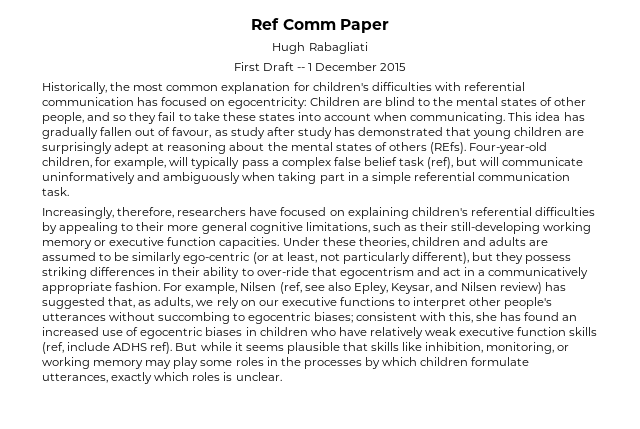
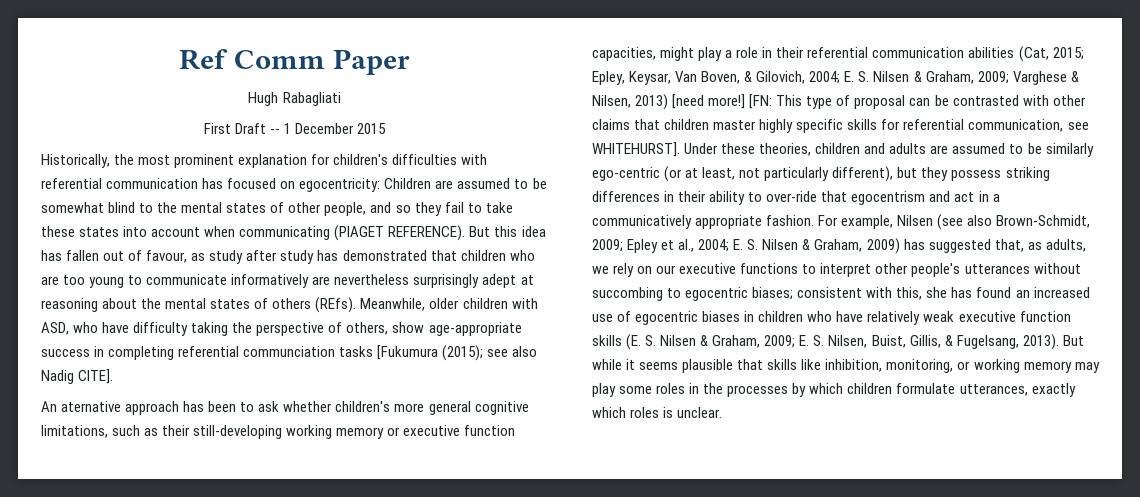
- Historically, the most common explanation for children's difficulties with referential communication has focused on egocentricity: Children are blind to the mental states of other people, and so they fail to take these states into account when communicating. This idea has gradually fallen out of favour, as study after study has demonstrated that young children are surprisingly adept at reasoning about the mental states of others (REfs).
+ Historically, the most prominent explanation for children's difficulties with referential communication has focused on egocentricity: Children are assumed to be somewhat blind to the mental states of other people, and so they fail to take these states into account when communicating (PIAGET REFERENCE). But this idea has fallen out of favour, as study after study has demonstrated that children who are too young to communicate informatively are nevertheless surprisingly adept at reasoning about the mental states of others (REfs).
- Four-year-old children, for example, will typically pass a complex false belief task (ref), but will communicate uninformatively and ambiguously when taking part in a simple referential communication task.
- Increasingly, therefore, researchers have focused on explaining children's referential difficulties by appealing to their more general cognitive limitations, such as their still-developing working memory or executive function capacities.
+ Meanwhile, older children with ASD, who have difficulty taking the perspective of others, show age-appropriate success in completing referential communciation tasks [Fukumura (2015); see also Nadig CITE].
+ An aternative approach has been to ask whether children's more general cognitive limitations, such as their still-developing working memory or executive function capacities, might play a role in their referential communication abilities (Cat, 2015; Epley, Keysar, Van Boven, & Gilovich, 2004; E. S. Nilsen & Graham, 2009; Varghese & Nilsen, 2013) [need more!] [FN: This type of proposal can be contrasted with other claims that children master highly specific skills for referential communication, see WHITEHURST].
- For example, Nilsen (ref, see also Epley, Keysar, and Nilsen review) has suggested that, as adults, we rely on our executive functions to interpret other people's utterances without succombing to egocentric biases; consistent with this, she has found an increased use of egocentric biases in children who have relatively weak executive function skills (ref, include ADHS ref).
+ For example, Nilsen (see also Brown-Schmidt, 2009; Epley et al., 2004; E. S. Nilsen & Graham, 2009) has suggested that, as adults, we rely on our executive functions to interpret other people's utterances without succombing to egocentric biases; consistent with this, she has found an increased use of egocentric biases in children who have relatively weak executive function skills (E. S. Nilsen & Graham, 2009; E. S. Nilsen, Buist, Gillis, & Fugelsang, 2013).

